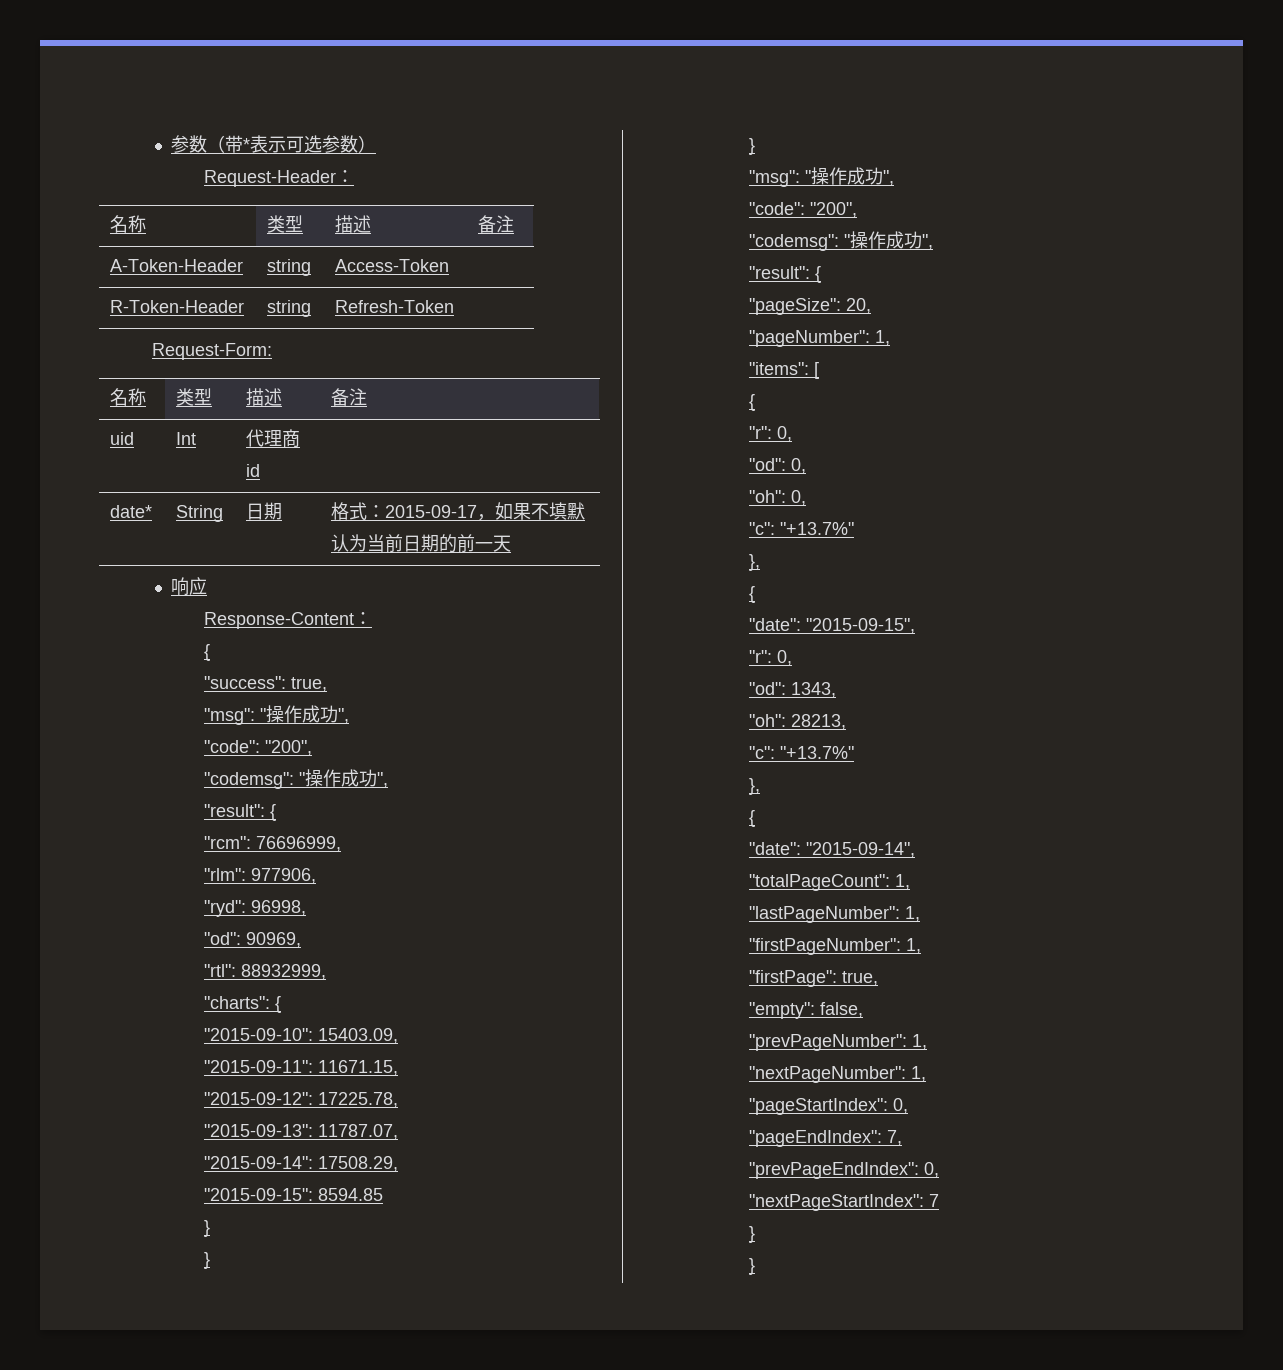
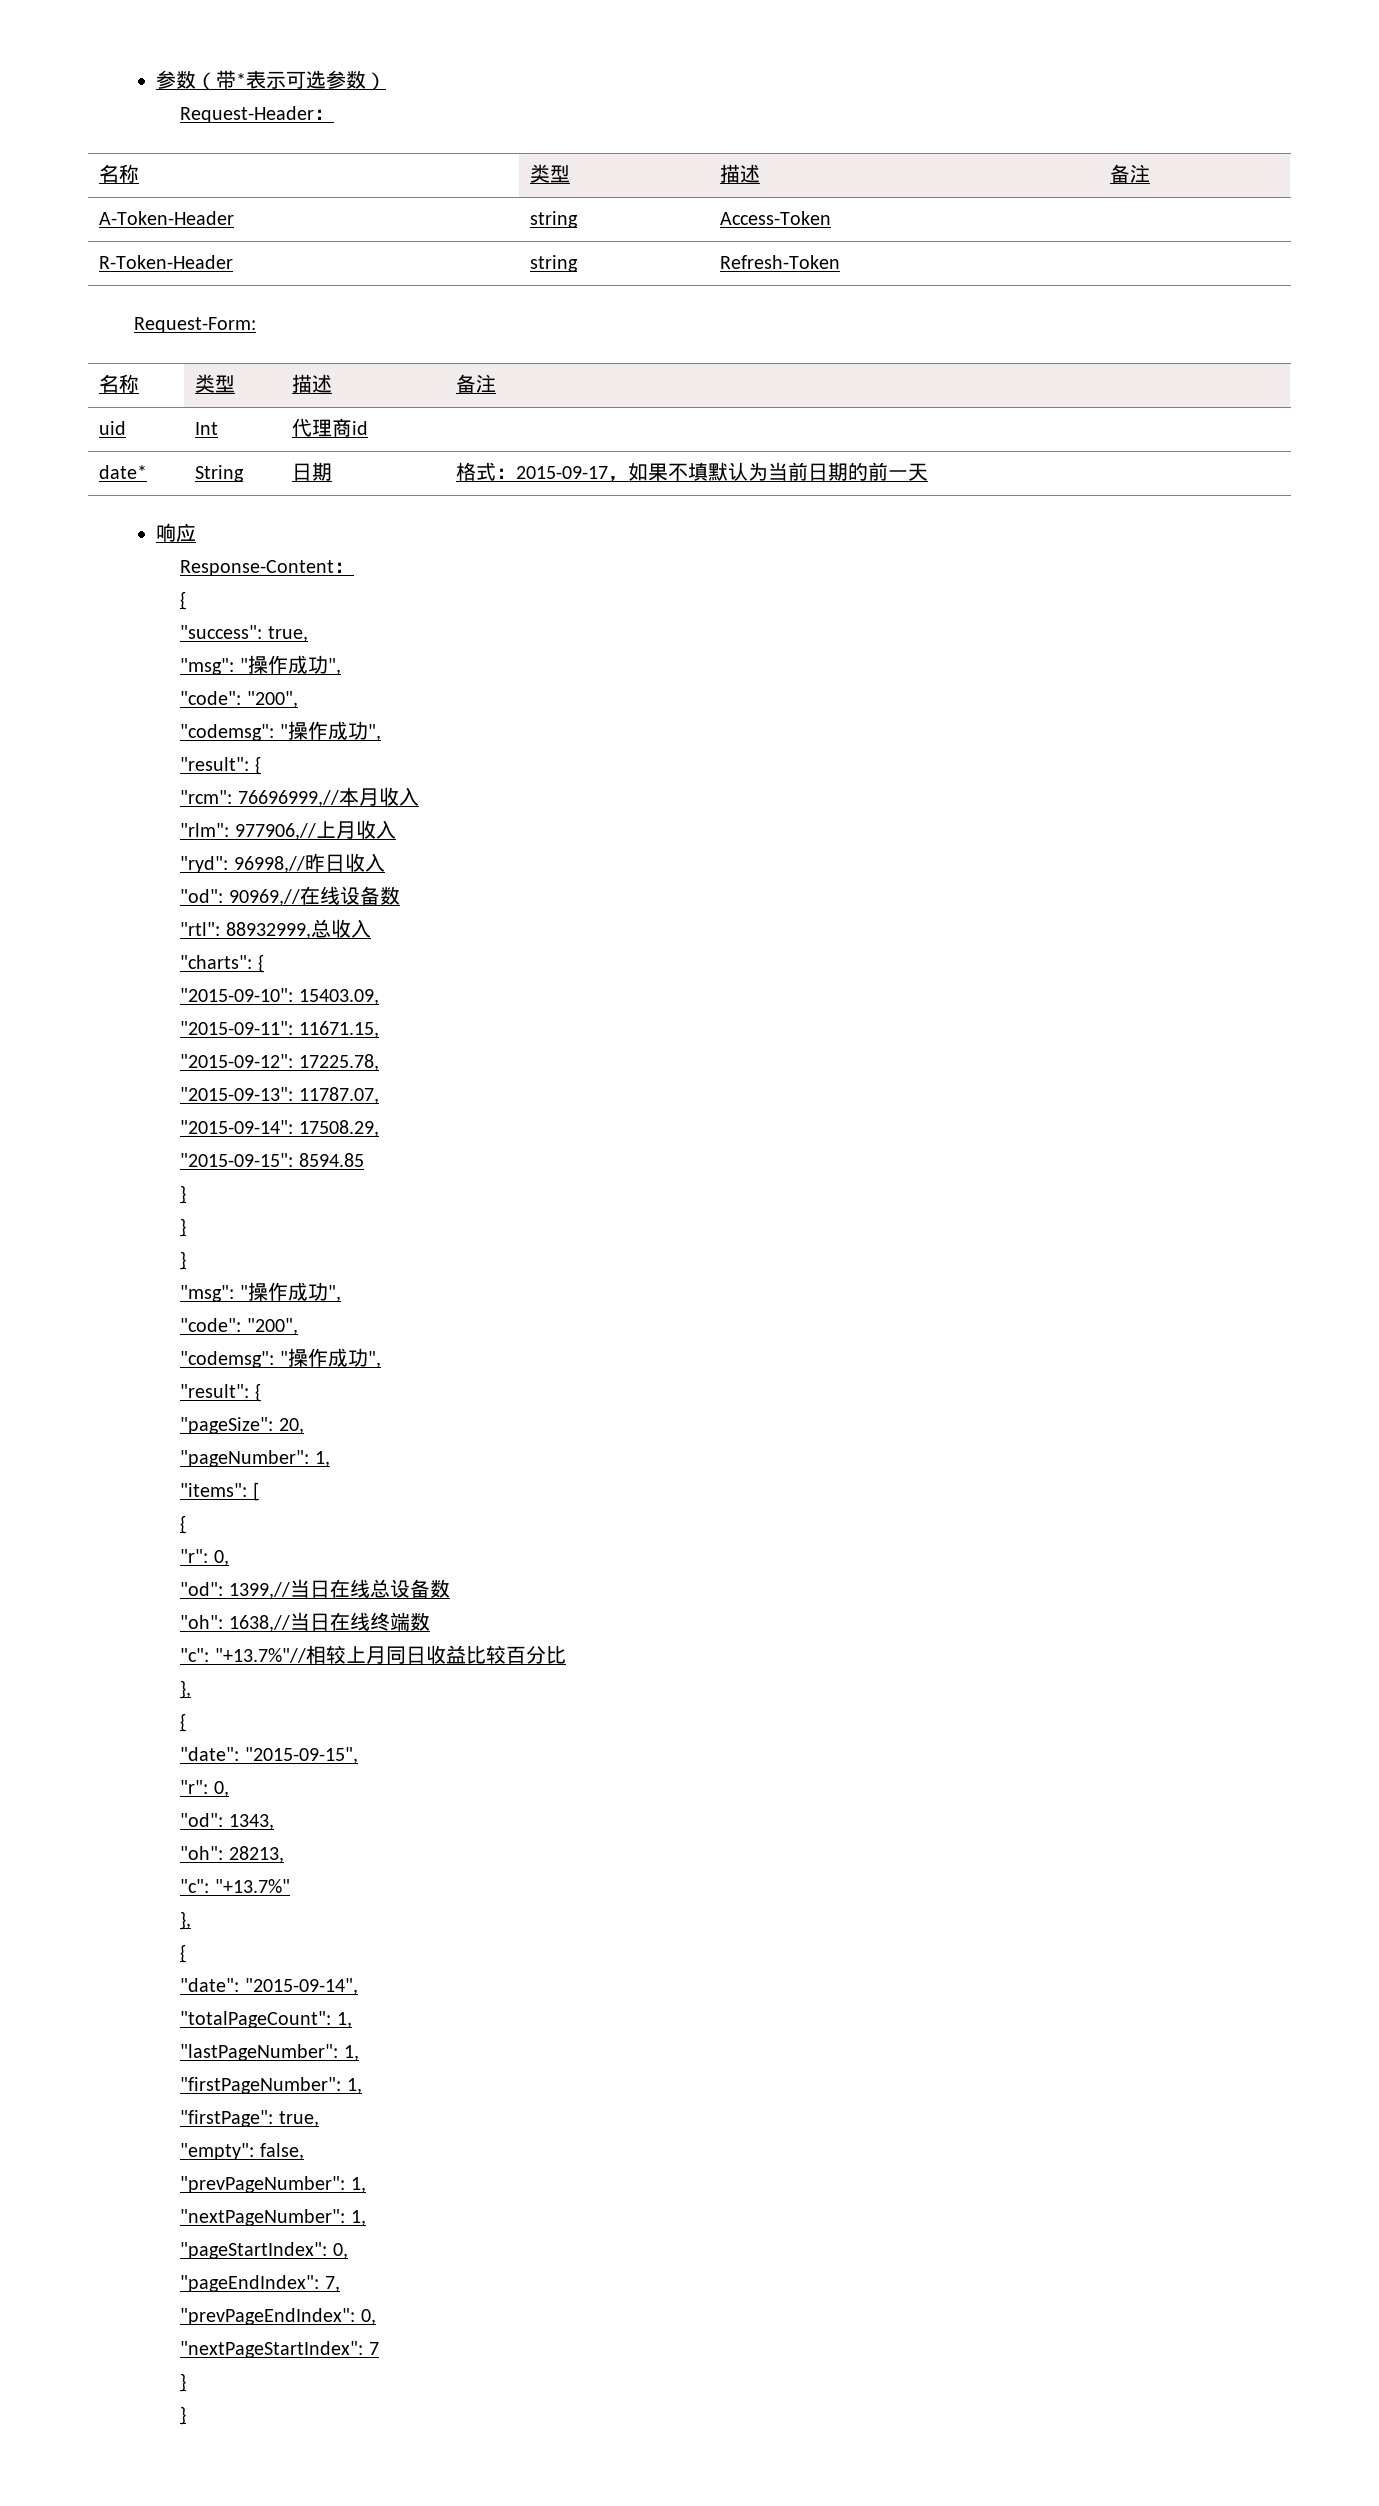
- "rcm": 76696999,
- "rlm": 977906,
- "ryd": 96998,
- "od": 90969,
+ "rcm": 76696999,//本月收入
+ "rlm": 977906,//上月收入
+ "ryd": 96998,//昨日收入
+ "od": 90969,//在线设备数
- "rtl": 88932999,
+ "rtl": 88932999,总收入
- "od": 0,
- "oh": 0,
- "c": "+13.7%"
+ "od": 1399,//当日在线总设备数
+ "oh": 1638,//当日在线终端数
+ "c": "+13.7%"//相较上月同日收益比较百分比

